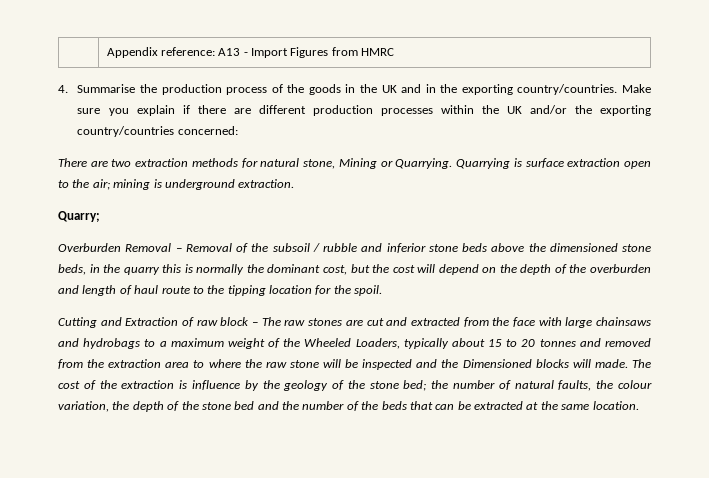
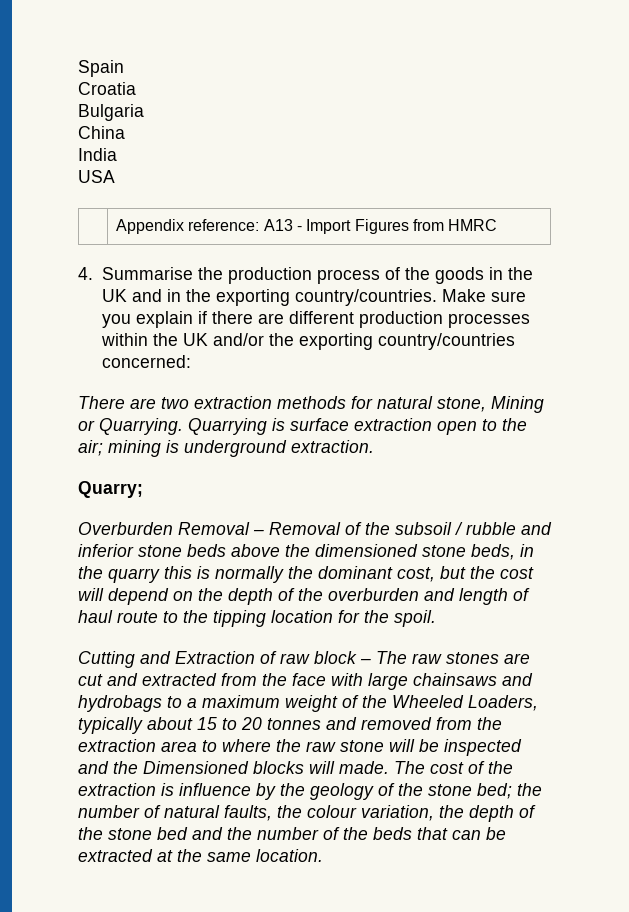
+ Spain
+ Croatia
+ Bulgaria
+ China
+ India
+ USA

